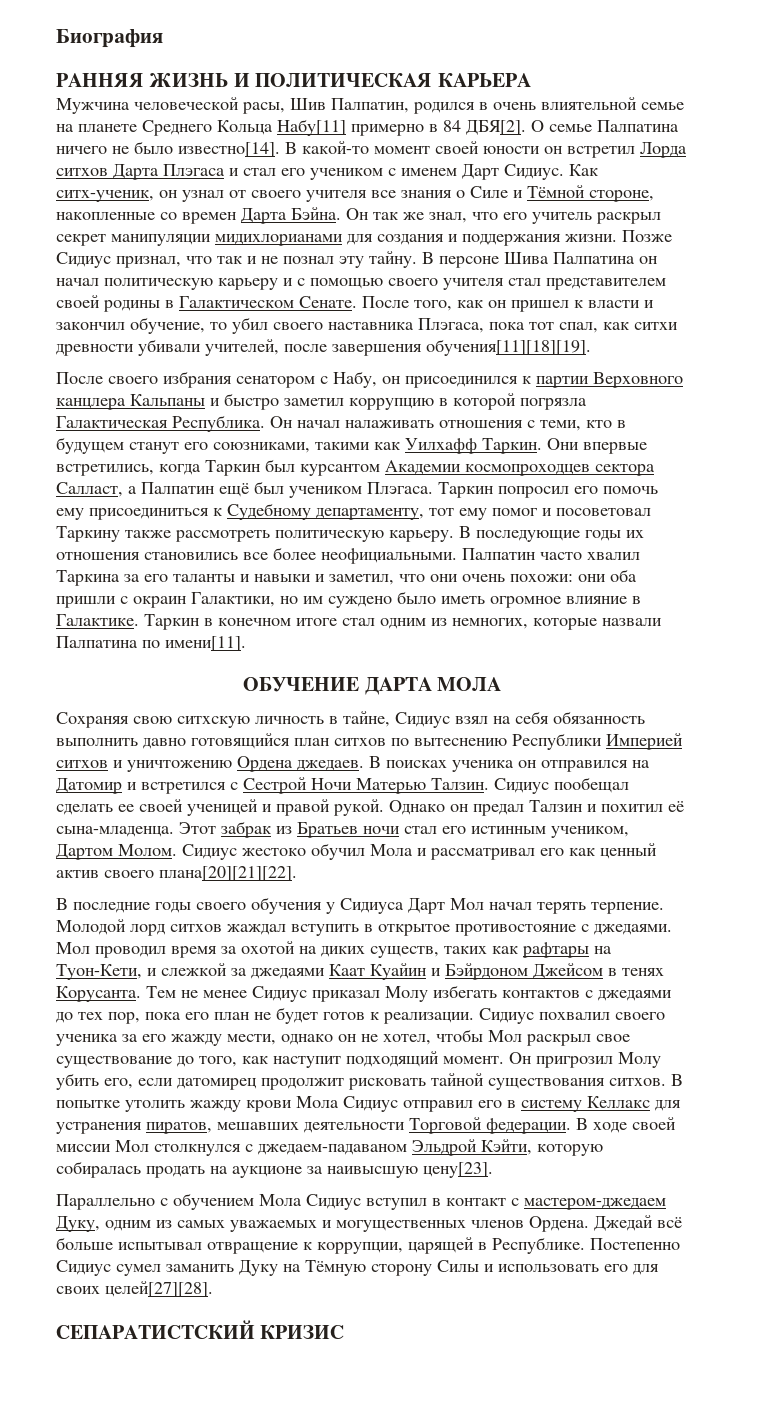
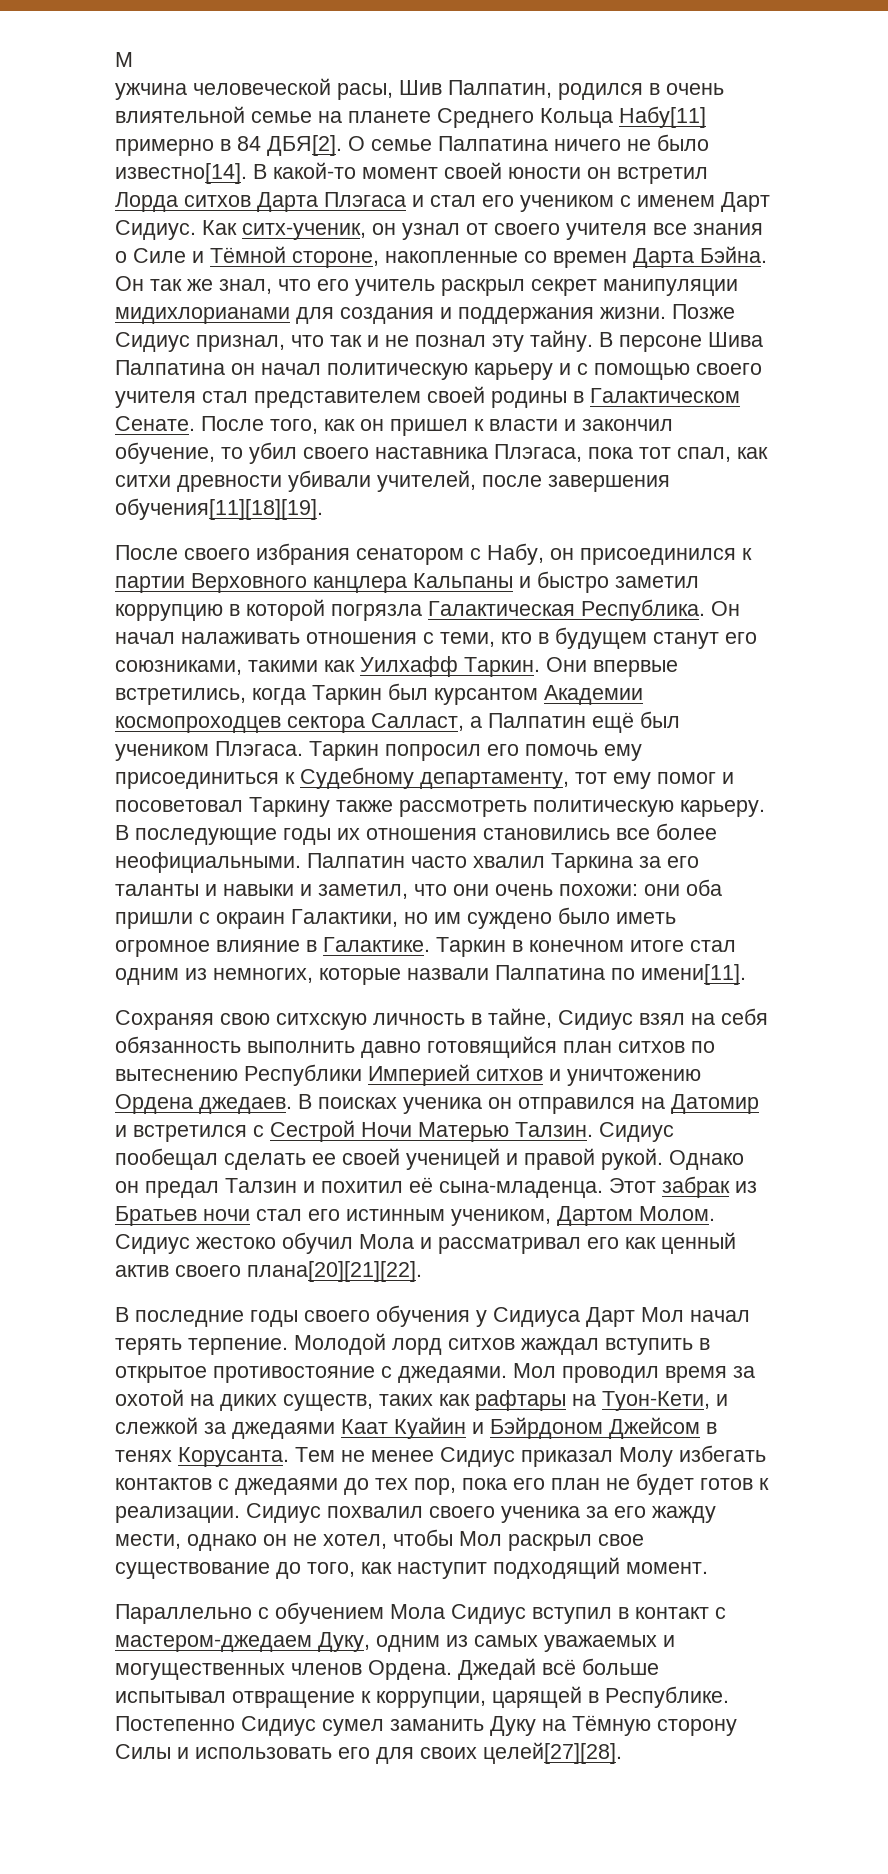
- Биография
- РАННЯЯ ЖИЗНЬ И ПОЛИТИЧЕСКАЯ КАРЬЕРА
- Мужчина человеческой расы, Шив Палпатин, родился в очень влиятельной семье на планете Среднего Кольца Набу[11] примерно в 84 ДБЯ[2].
+ М
+ ужчина человеческой расы, Шив Палпатин, родился в очень влиятельной семье на планете Среднего Кольца Набу[11] примерно в 84 ДБЯ[2].
- ОБУЧЕНИЕ ДАРТА МОЛА
- Он пригрозил Молу убить его, если датомирец продолжит рисковать тайной существования ситхов. В попытке утолить жажду крови Мола Сидиус отправил его в систему Келлакс для устранения пиратов, мешавших деятельности Торговой федерации. В ходе своей миссии Мол столкнулся с джедаем-падаваном Эльдрой Кэйти, которую собиралась продать на аукционе за наивысшую цену[23].
- СЕПАРАТИСТСКИЙ КРИЗИС

